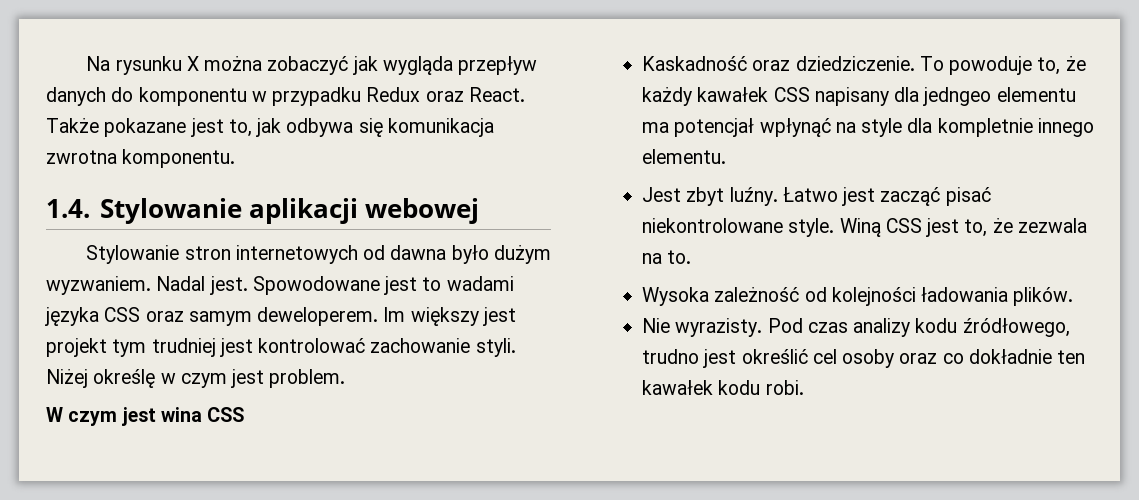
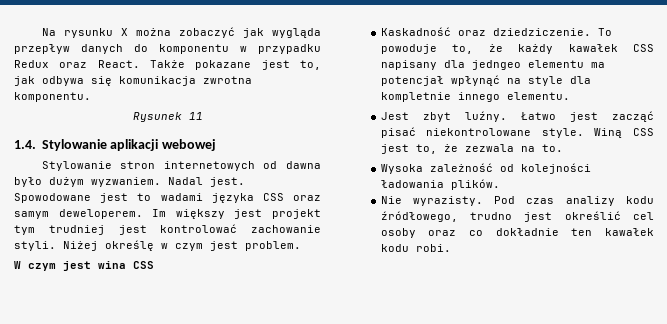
+ Rysunek 11

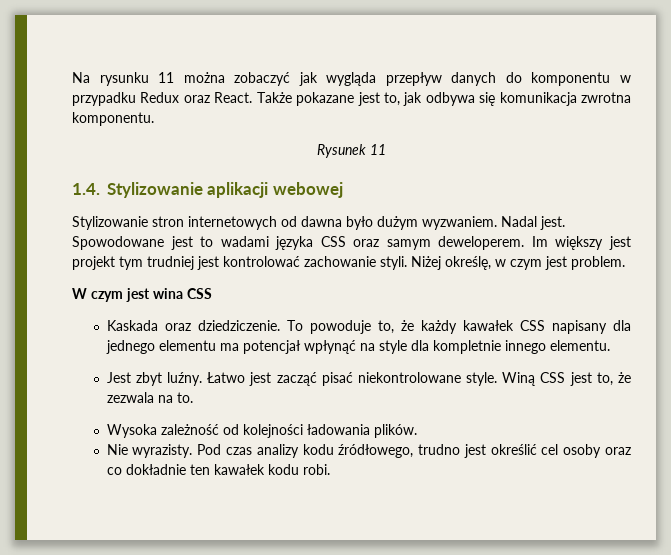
- Na rysunku X można zobaczyć jak wygląda przepływ danych do komponentu w przypadku Redux oraz React.
+ Na rysunku 11 można zobaczyć jak wygląda przepływ danych do komponentu w przypadku Redux oraz React.
- 1.4. Stylowanie aplikacji webowej
+ 1.4. Stylizowanie aplikacji webowej
- Stylowanie stron internetowych od dawna było dużym wyzwaniem.
+ Stylizowanie stron internetowych od dawna było dużym wyzwaniem.
- Niżej określę w czym jest problem.
+ Niżej określę, w czym jest problem.
- Kaskadność oraz dziedziczenie.
+ Kaskada oraz dziedziczenie.
- To powoduje to, że każdy kawałek CSS napisany dla jedngeo elementu ma potencjał wpłynąć na style dla kompletnie innego elementu.
+ To powoduje to, że każdy kawałek CSS napisany dla jednego elementu ma potencjał wpłynąć na style dla kompletnie innego elementu.

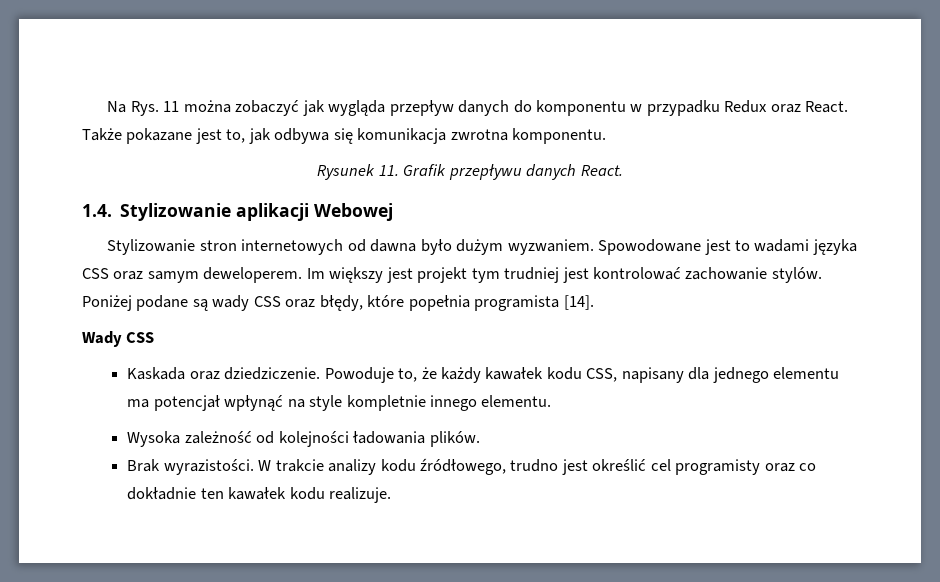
- Na rysunku 11 można zobaczyć jak wygląda przepływ danych do komponentu w przypadku Redux oraz React.
+ Na Rys. 11 można zobaczyć jak wygląda przepływ danych do komponentu w przypadku Redux oraz React.
- Rysunek 11
+ Rysunek 11. Grafik przepływu danych React.
- 1.4. Stylizowanie aplikacji webowej
+ 1.4. Stylizowanie aplikacji Webowej
- Nadal jest.
- Im większy jest projekt tym trudniej jest kontrolować zachowanie styli. Niżej określę, w czym jest problem.
- W czym jest wina CSS
+ Im większy jest projekt tym trudniej jest kontrolować zachowanie stylów. Poniżej podane są wady CSS oraz błędy, które popełnia programista [14].
+ Wady CSS
- To powoduje to, że każdy kawałek CSS napisany dla jednego elementu ma potencjał wpłynąć na style dla kompletnie innego elementu.
+ Powoduje to, że każdy kawałek kodu CSS, napisany dla jednego elementu ma potencjał wpłynąć na style kompletnie innego elementu.
- Jest zbyt luźny. Łatwo jest zacząć pisać niekontrolowane style. Winą CSS jest to, że zezwala na to.
- Nie wyrazisty. Pod czas analizy kodu źródłowego, trudno jest określić cel osoby oraz co dokładnie ten kawałek kodu robi.
+ Brak wyrazistości. W trakcie analizy kodu źródłowego, trudno jest określić cel programisty oraz co dokładnie ten kawałek kodu realizuje.

